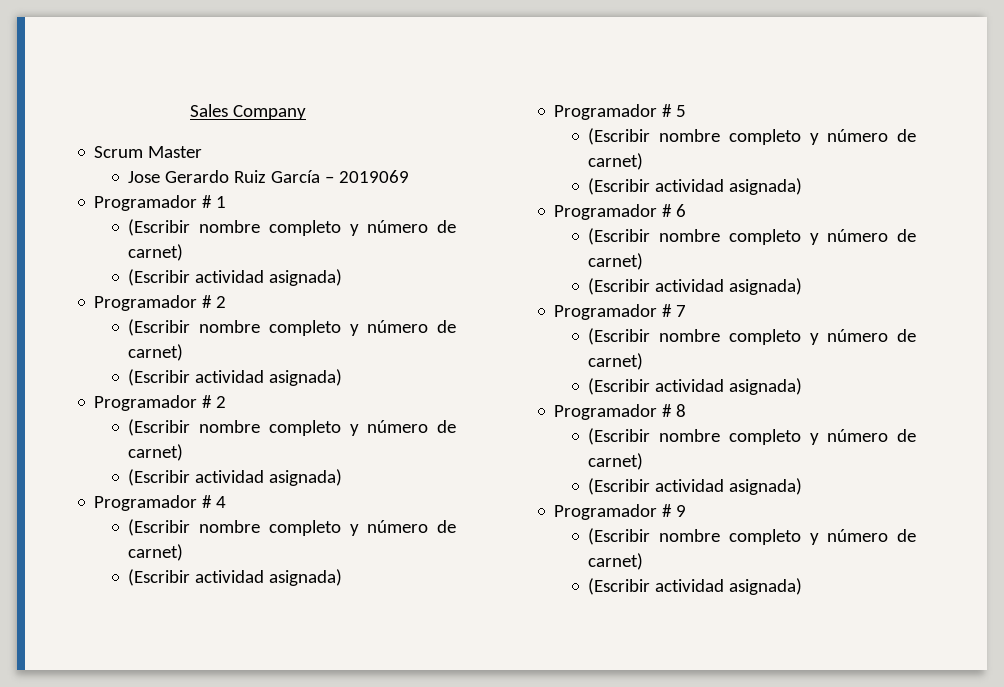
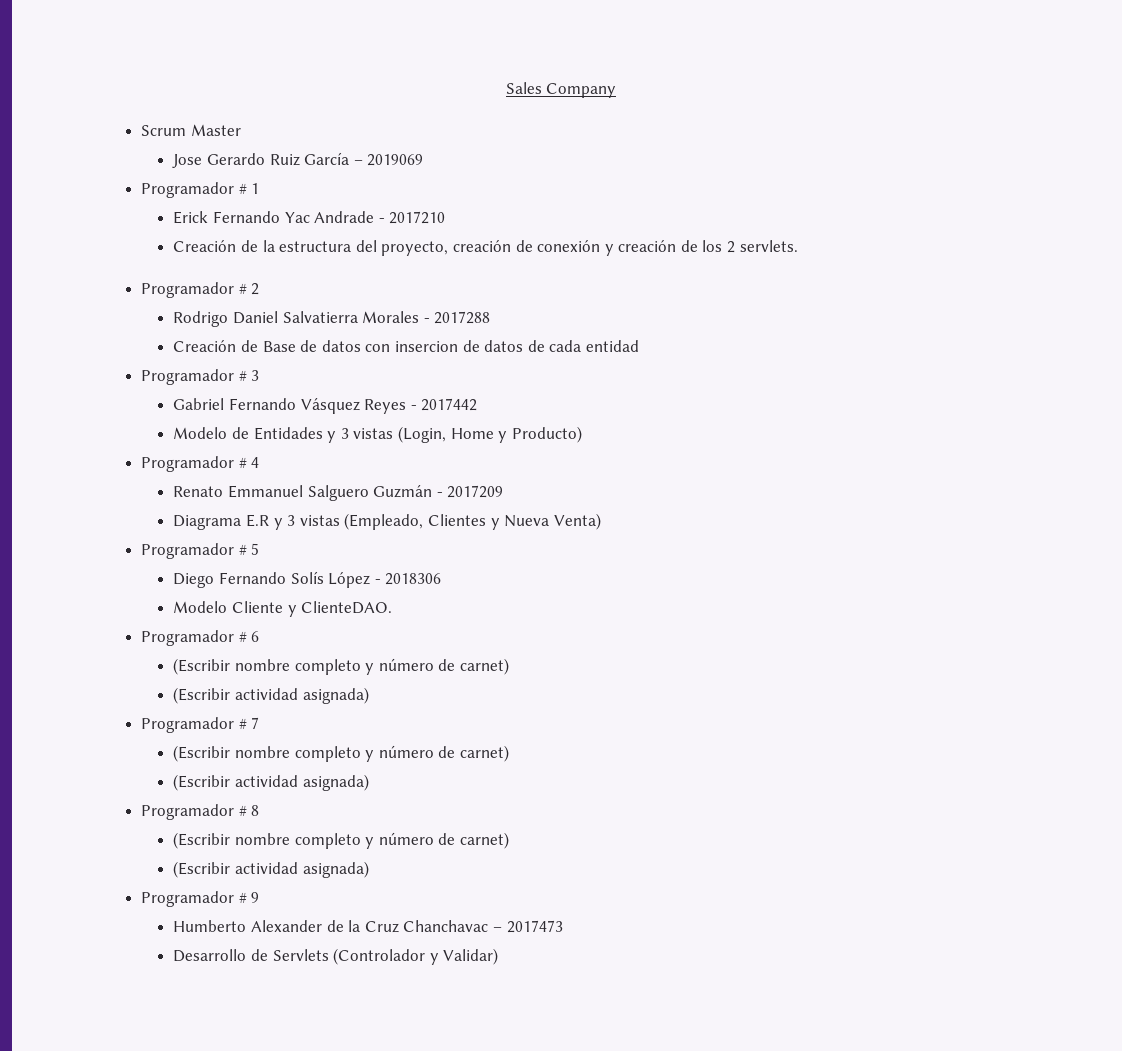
  Programador # 1
- (Escribir nombre completo y número de carnet)
- (Escribir actividad asignada)
+ Erick Fernando Yac Andrade - 2017210
+ Creación de la estructura del proyecto, creación de conexión y creación de los 2 servlets.
  Programador # 2
- (Escribir nombre completo y número de carnet)
- (Escribir actividad asignada)
- Programador # 2
- (Escribir nombre completo y número de carnet)
- (Escribir actividad asignada)
+ Rodrigo Daniel Salvatierra Morales - 2017288
+ Creación de Base de datos con insercion de datos de cada entidad
+ Programador # 3
+ Gabriel Fernando Vásquez Reyes - 2017442
+ Modelo de Entidades y 3 vistas (Login, Home y Producto)
  Programador # 4
- (Escribir nombre completo y número de carnet)
- (Escribir actividad asignada)
+ Renato Emmanuel Salguero Guzmán - 2017209
+ Diagrama E.R y 3 vistas (Empleado, Clientes y Nueva Venta)
  Programador # 5
- (Escribir nombre completo y número de carnet)
- (Escribir actividad asignada)
+ Diego Fernando Solís López - 2018306
+ Modelo Cliente y ClienteDAO.
  Programador # 9
- (Escribir nombre completo y número de carnet)
- (Escribir actividad asignada)
+ Humberto Alexander de la Cruz Chanchavac – 2017473
+ Desarrollo de Servlets (Controlador y Validar)

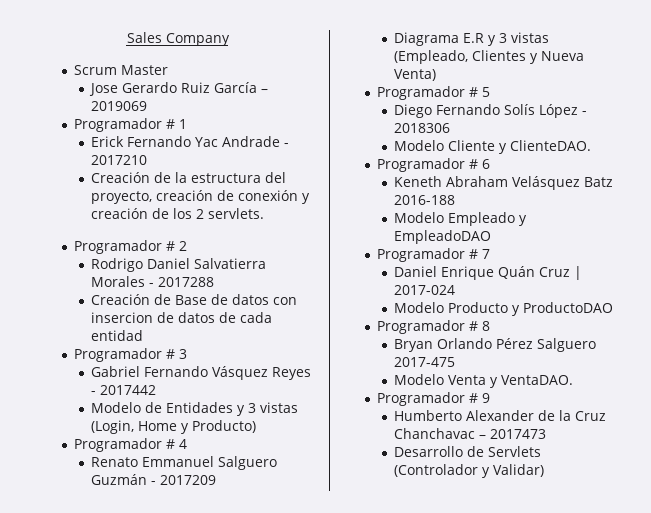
  Programador # 6
- (Escribir nombre completo y número de carnet)
- (Escribir actividad asignada)
+ Keneth Abraham Velásquez Batz 2016-188
+ Modelo Empleado y EmpleadoDAO
  Programador # 7
- (Escribir nombre completo y número de carnet)
- (Escribir actividad asignada)
+ Daniel Enrique Quán Cruz | 2017-024
+ Modelo Producto y ProductoDAO
  Programador # 8
- (Escribir nombre completo y número de carnet)
- (Escribir actividad asignada)
+ Bryan Orlando Pérez Salguero 2017-475
+ Modelo Venta y VentaDAO.

